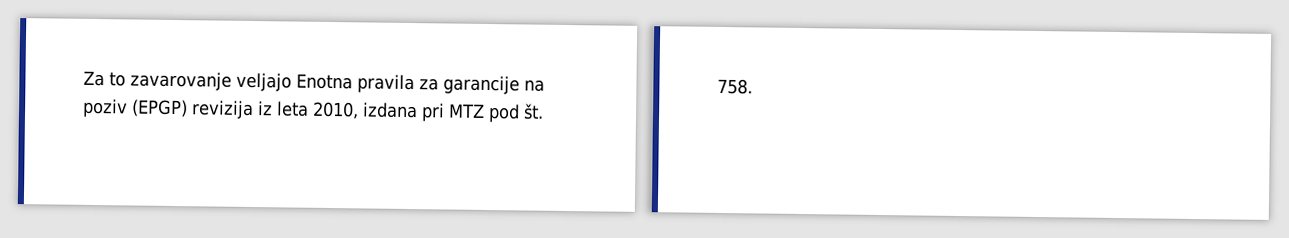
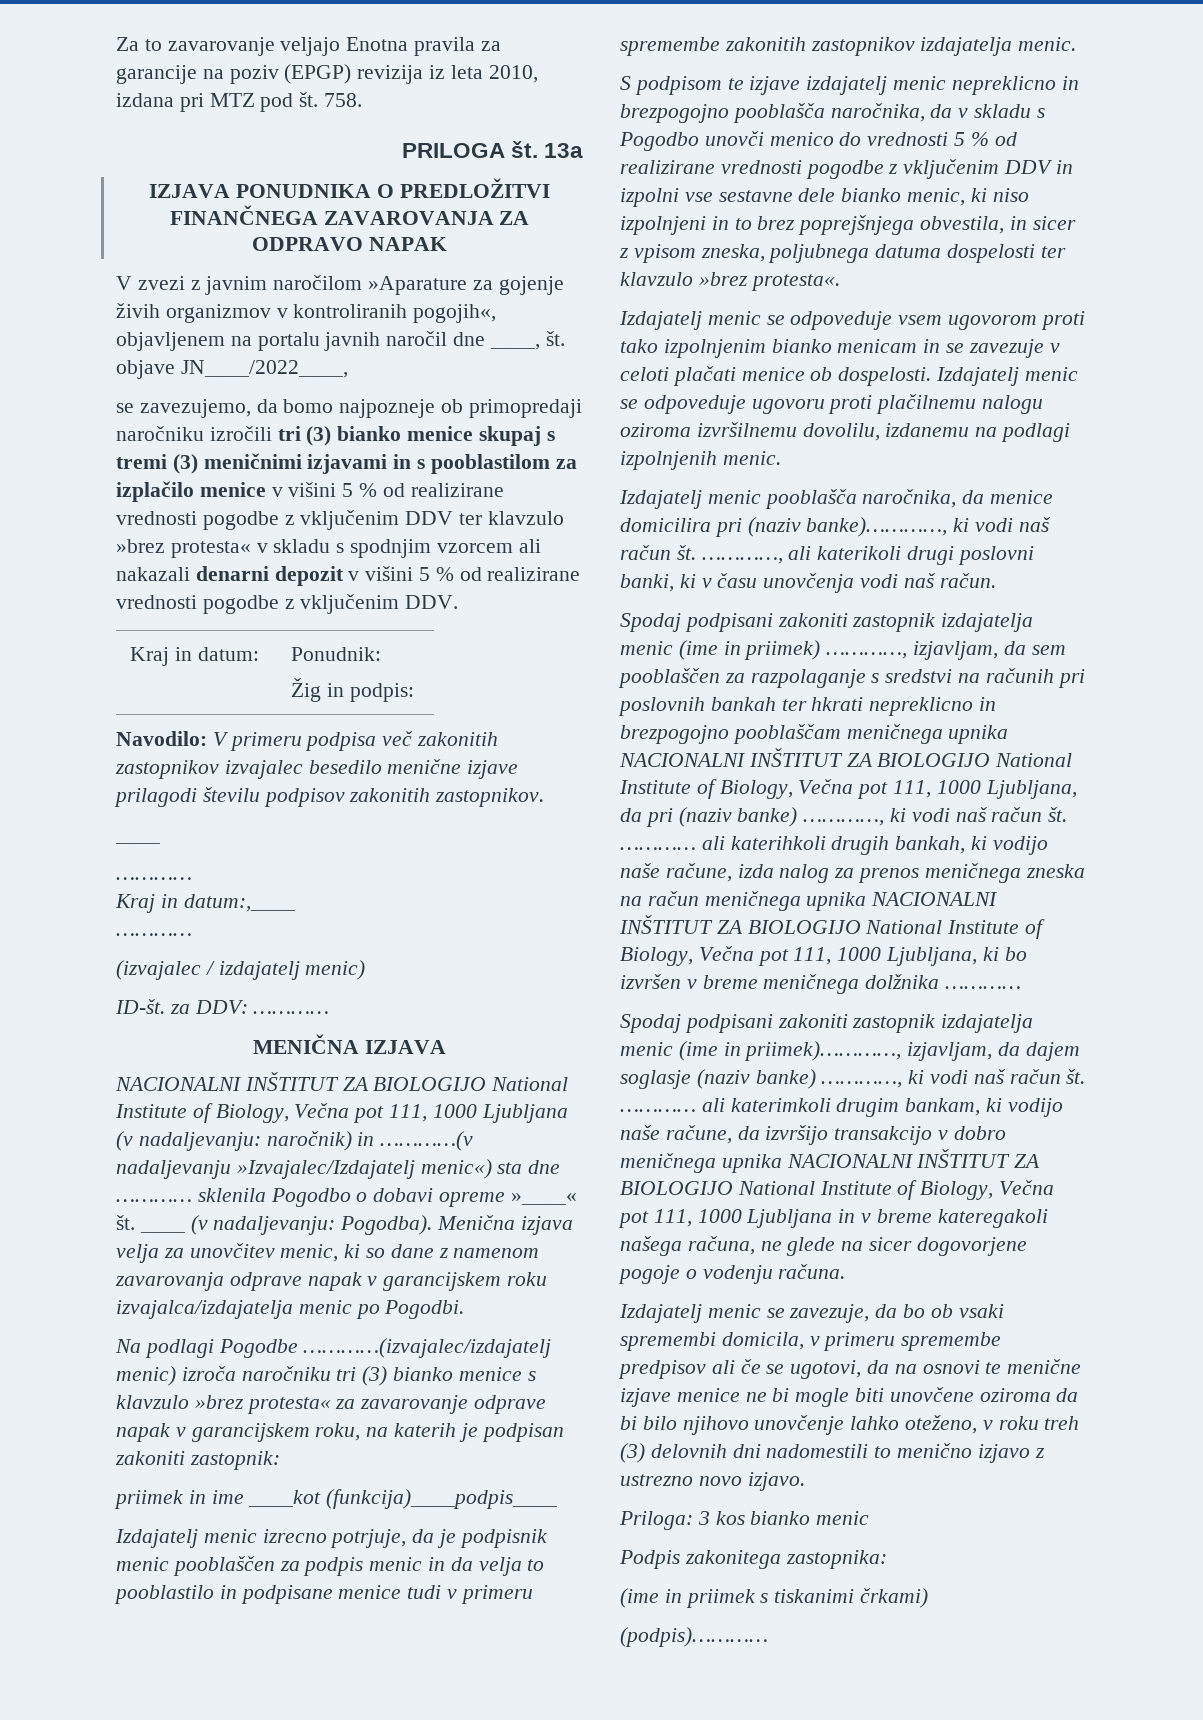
+ PRILOGA št. 13a
+ IZJAVA PONUDNIKA O PREDLOŽITVI FINANČNEGA ZAVAROVANJA ZA ODPRAVO NAPAK
+ V zvezi z javnim naročilom »Aparature za gojenje živih organizmov v kontroliranih pogojih«, objavljenem na portalu javnih naročil dne ____, št. objave JN____/2022____,
+ se zavezujemo, da bomo najpozneje ob primopredaji naročniku izročili tri (3) bianko menice skupaj s tremi (3) meničnimi izjavami in s pooblastilom za izplačilo menice v višini 5 % od realizirane vrednosti pogodbe z vključenim DDV ter klavzulo »brez protesta« v skladu s spodnjim vzorcem ali nakazali denarni depozit v višini 5 % od realizirane vrednosti pogodbe z vključenim DDV.
+ Kraj in datum: | Ponudnik:
+ Žig in podpis:
+ Navodilo: V primeru podpisa več zakonitih zastopnikov izvajalec besedilo menične izjave prilagodi številu podpisov zakonitih zastopnikov.
+ ____
+ …………
+ Kraj in datum:,____
+ …………
+ (izvajalec / izdajatelj menic)
+ ID-št. za DDV: …………
+ MENIČNA IZJAVA
+ NACIONALNI INŠTITUT ZA BIOLOGIJO National Institute of Biology, Večna pot 111, 1000 Ljubljana (v nadaljevanju: naročnik) in …………(v nadaljevanju »Izvajalec/Izdajatelj menic«) sta dne ………… sklenila Pogodbo o dobavi opreme »____« št. ____ (v nadaljevanju: Pogodba). Menična izjava velja za unovčitev menic, ki so dane z namenom zavarovanja odprave napak v garancijskem roku izvajalca/izdajatelja menic po Pogodbi.
+ Na podlagi Pogodbe …………(izvajalec/izdajatelj menic) izroča naročniku tri (3) bianko menice s klavzulo »brez protesta« za zavarovanje odprave napak v garancijskem roku, na katerih je podpisan zakoniti zastopnik:
+ priimek in ime ____kot (funkcija)____podpis____
+ Izdajatelj menic izrecno potrjuje, da je podpisnik menic pooblaščen za podpis menic in da velja to pooblastilo in podpisane menice tudi v primeru spremembe zakonitih zastopnikov izdajatelja menic.
+ S podpisom te izjave izdajatelj menic nepreklicno in brezpogojno pooblašča naročnika, da v skladu s Pogodbo unovči menico do vrednosti 5 % od realizirane vrednosti pogodbe z vključenim DDV in izpolni vse sestavne dele bianko menic, ki niso izpolnjeni in to brez poprejšnjega obvestila, in sicer z vpisom zneska, poljubnega datuma dospelosti ter klavzulo »brez protesta«.
+ Izdajatelj menic se odpoveduje vsem ugovorom proti tako izpolnjenim bianko menicam in se zavezuje v celoti plačati menice ob dospelosti. Izdajatelj menic se odpoveduje ugovoru proti plačilnemu nalogu oziroma izvršilnemu dovolilu, izdanemu na podlagi izpolnjenih menic.
+ Izdajatelj menic pooblašča naročnika, da menice domicilira pri (naziv banke)…………, ki vodi naš račun št. …………, ali katerikoli drugi poslovni banki, ki v času unovčenja vodi naš račun.
+ Spodaj podpisani zakoniti zastopnik izdajatelja menic (ime in priimek) …………, izjavljam, da sem pooblaščen za razpolaganje s sredstvi na računih pri poslovnih bankah ter hkrati nepreklicno in brezpogojno pooblaščam meničnega upnika NACIONALNI INŠTITUT ZA BIOLOGIJO National Institute of Biology, Večna pot 111, 1000 Ljubljana, da pri (naziv banke) …………, ki vodi naš račun št. ………… ali katerihkoli drugih bankah, ki vodijo naše račune, izda nalog za prenos meničnega zneska na račun meničnega upnika NACIONALNI INŠTITUT ZA BIOLOGIJO National Institute of Biology, Večna pot 111, 1000 Ljubljana, ki bo izvršen v breme meničnega dolžnika …………
+ Spodaj podpisani zakoniti zastopnik izdajatelja menic (ime in priimek)…………, izjavljam, da dajem soglasje (naziv banke) …………, ki vodi naš račun št. ………… ali katerimkoli drugim bankam, ki vodijo naše račune, da izvršijo transakcijo v dobro meničnega upnika NACIONALNI INŠTITUT ZA BIOLOGIJO National Institute of Biology, Večna pot 111, 1000 Ljubljana in v breme kateregakoli našega računa, ne glede na sicer dogovorjene pogoje o vodenju računa.
+ Izdajatelj menic se zavezuje, da bo ob vsaki spremembi domicila, v primeru spremembe predpisov ali če se ugotovi, da na osnovi te menične izjave menice ne bi mogle biti unovčene oziroma da bi bilo njihovo unovčenje lahko oteženo, v roku treh (3) delovnih dni nadomestili to menično izjavo z ustrezno novo izjavo.
+ Priloga: 3 kos bianko menic
+ Podpis zakonitega zastopnika:
+ (ime in priimek s tiskanimi črkami)
+ (podpis)…………

